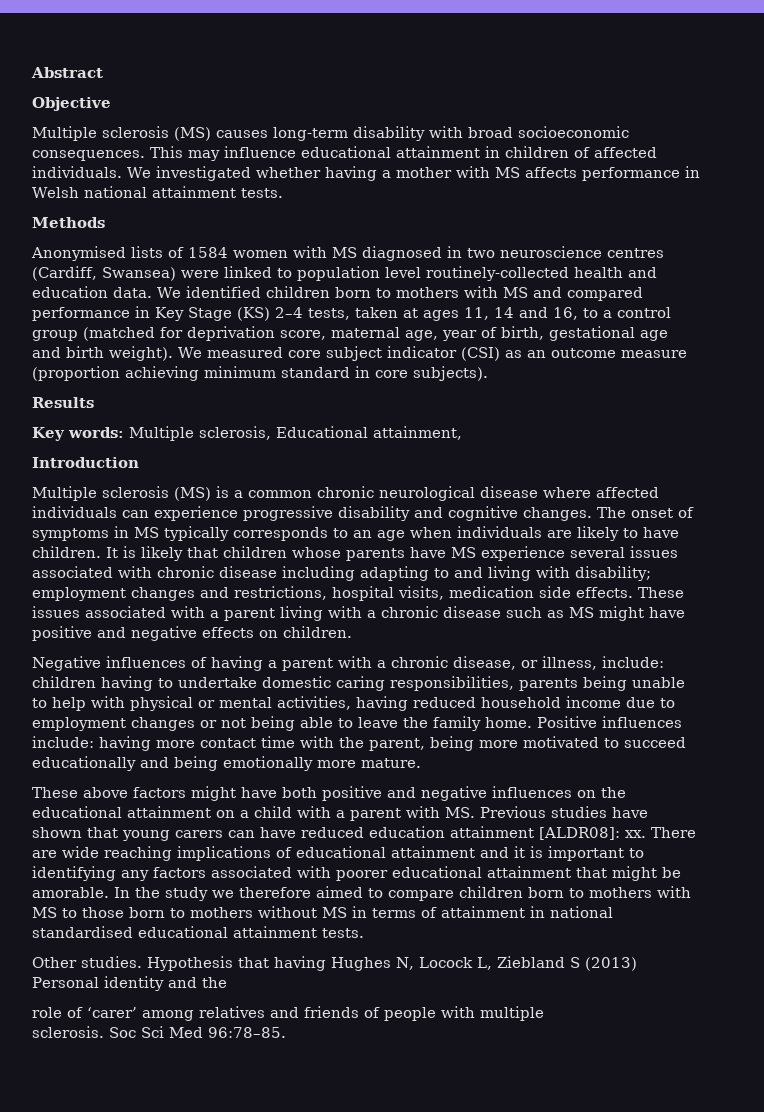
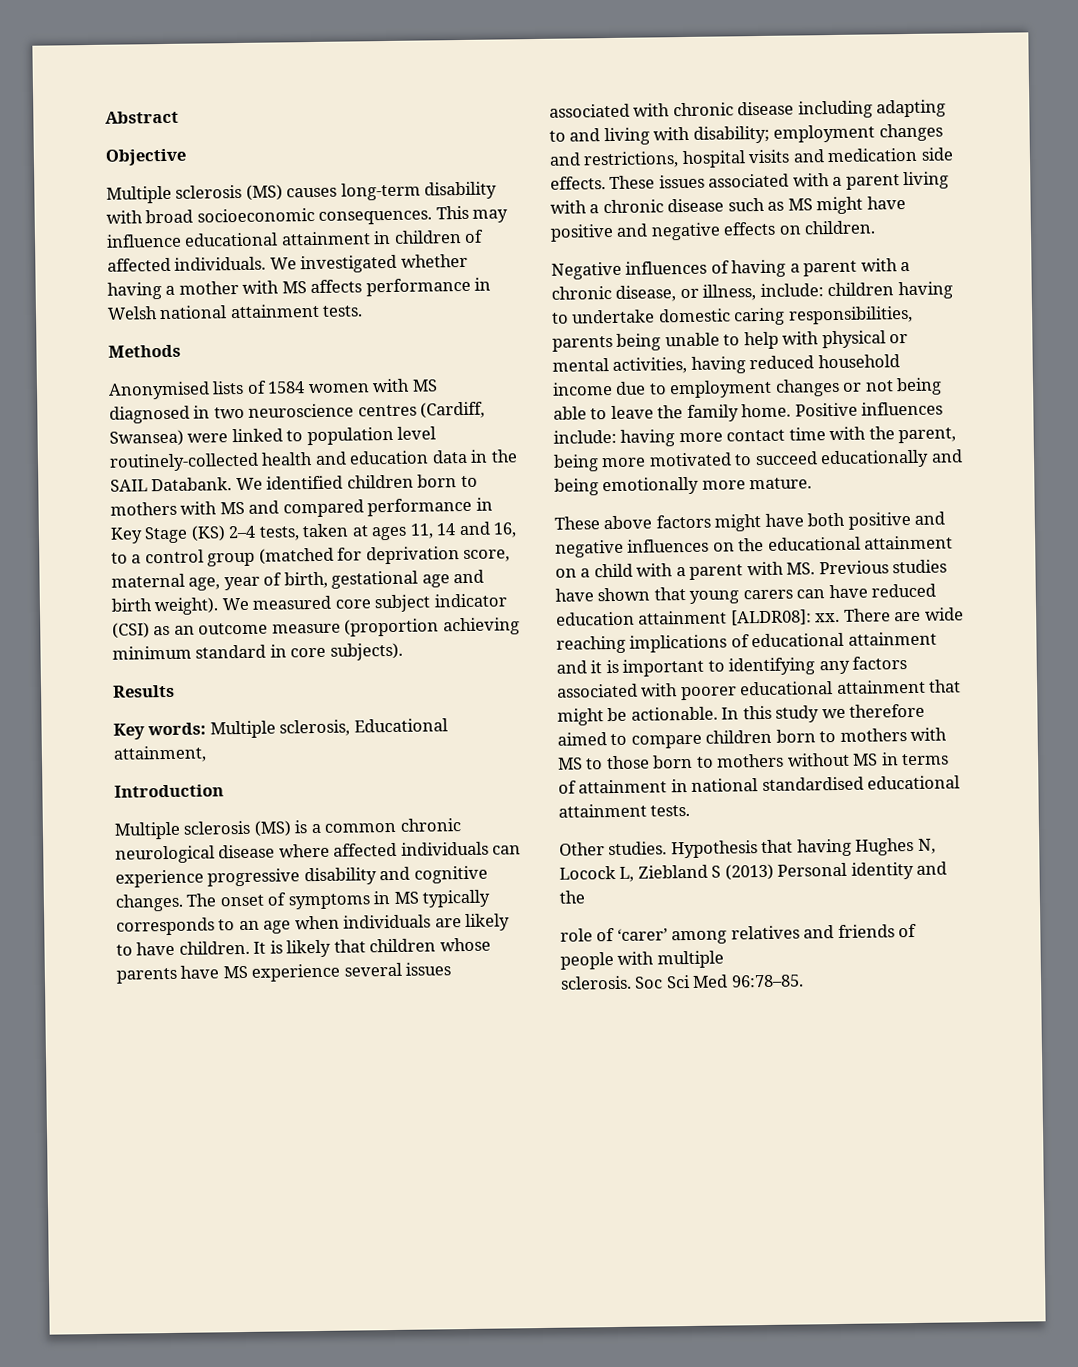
- Anonymised lists of 1584 women with MS diagnosed in two neuroscience centres (Cardiff, Swansea) were linked to population level routinely-collected health and education data.
+ Anonymised lists of 1584 women with MS diagnosed in two neuroscience centres (Cardiff, Swansea) were linked to population level routinely-collected health and education data in the SAIL Databank.
- It is likely that children whose parents have MS experience several issues associated with chronic disease including adapting to and living with disability; employment changes and restrictions, hospital visits, medication side effects.
+ It is likely that children whose parents have MS experience several issues associated with chronic disease including adapting to and living with disability; employment changes and restrictions, hospital visits and medication side effects.
- There are wide reaching implications of educational attainment and it is important to identifying any factors associated with poorer educational attainment that might be amorable. In the study we therefore aimed to compare children born to mothers with MS to those born to mothers without MS in terms of attainment in national standardised educational attainment tests.
+ There are wide reaching implications of educational attainment and it is important to identifying any factors associated with poorer educational attainment that might be actionable. In this study we therefore aimed to compare children born to mothers with MS to those born to mothers without MS in terms of attainment in national standardised educational attainment tests.

